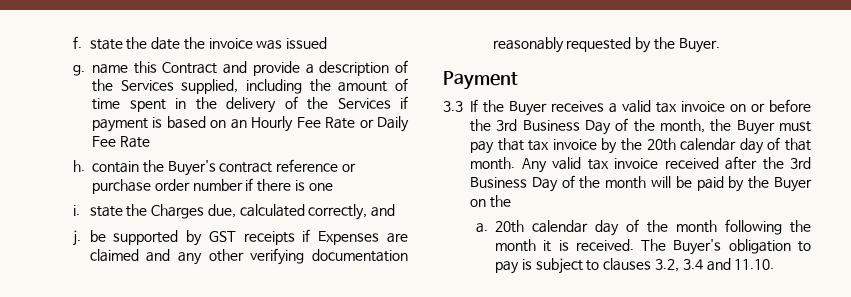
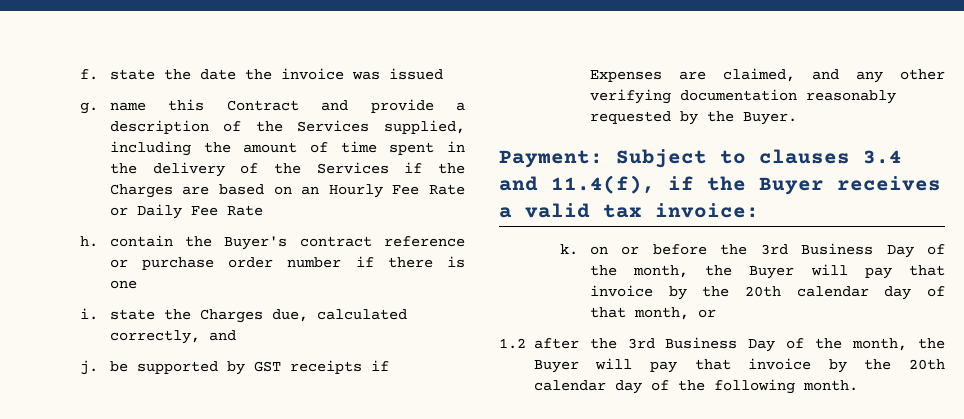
- g. name this Contract and provide a description of the Services supplied, including the amount of time spent in the delivery of the Services if payment is based on an Hourly Fee Rate or Daily Fee Rate
+ g. name this Contract and provide a description of the Services supplied, including the amount of time spent in the delivery of the Services if the Charges are based on an Hourly Fee Rate or Daily Fee Rate
- j. be supported by GST receipts if Expenses are claimed and any other verifying documentation reasonably requested by the Buyer.
+ j. be supported by GST receipts if Expenses are claimed, and any other verifying documentation reasonably requested by the Buyer.
- Payment
- 3.3 If the Buyer receives a valid tax invoice on or before the 3rd Business Day of the month, the Buyer must pay that tax invoice by the 20th calendar day of that month. Any valid tax invoice received after the 3rd Business Day of the month will be paid by the Buyer on the
- a. 20th calendar day of the month following the month it is received. The Buyer's obligation to pay is subject to clauses 3.2, 3.4 and 11.10.
+ Payment: Subject to clauses 3.4 and 11.4(f), if the Buyer receives a valid tax invoice:
+ k. on or before the 3rd Business Day of the month, the Buyer will pay that invoice by the 20th calendar day of that month, or
+ 1.2 after the 3rd Business Day of the month, the Buyer will pay that invoice by the 20th calendar day of the following month.

